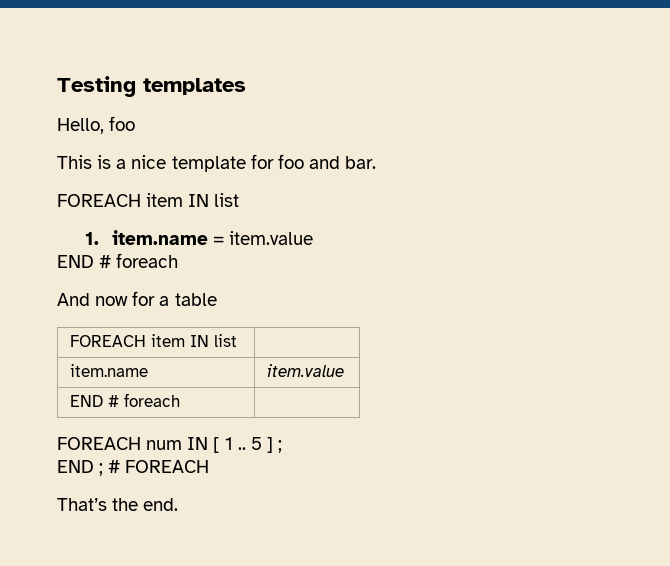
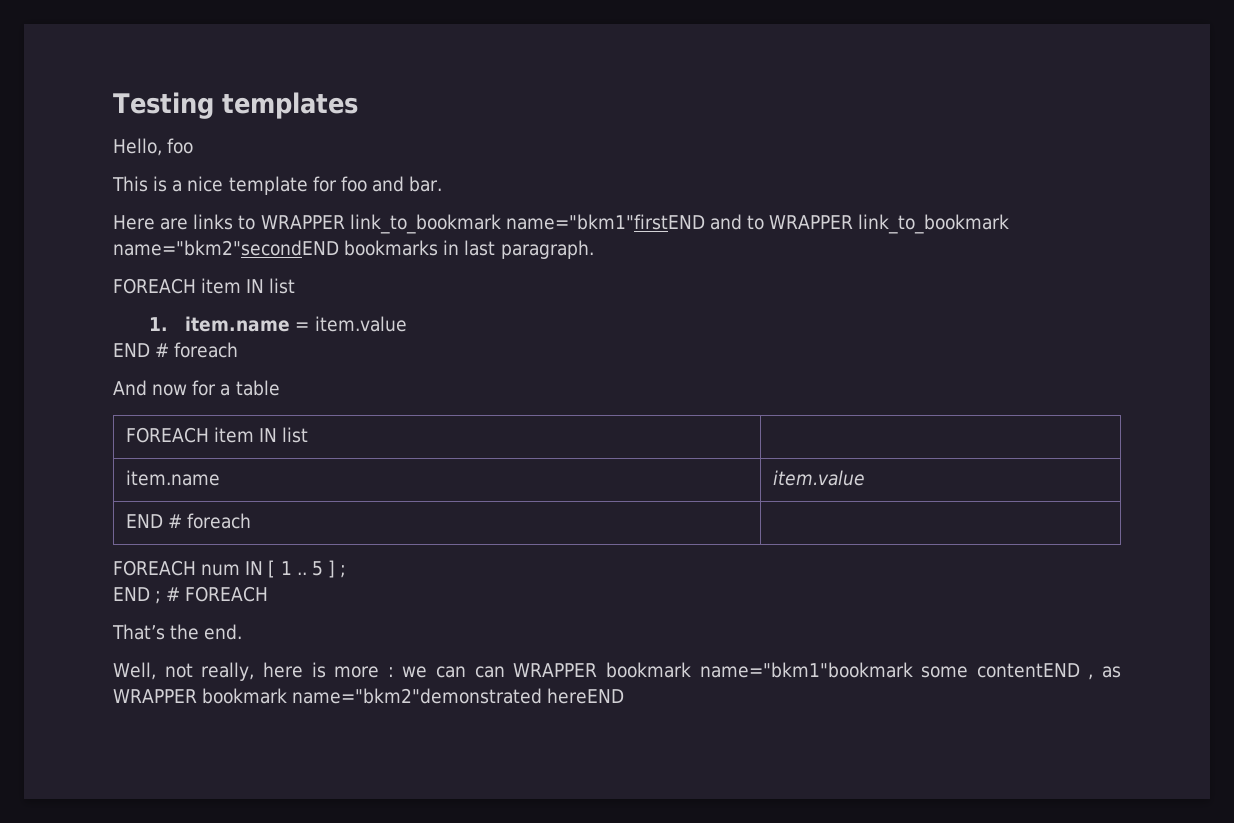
+ Here are links to WRAPPER link_to_bookmark name="bkm1"firstEND and to WRAPPER link_to_bookmark name="bkm2"secondEND bookmarks in last paragraph.
+ Well, not really, here is more : we can can WRAPPER bookmark name="bkm1"bookmark some contentEND , as WRAPPER bookmark name="bkm2"demonstrated hereEND

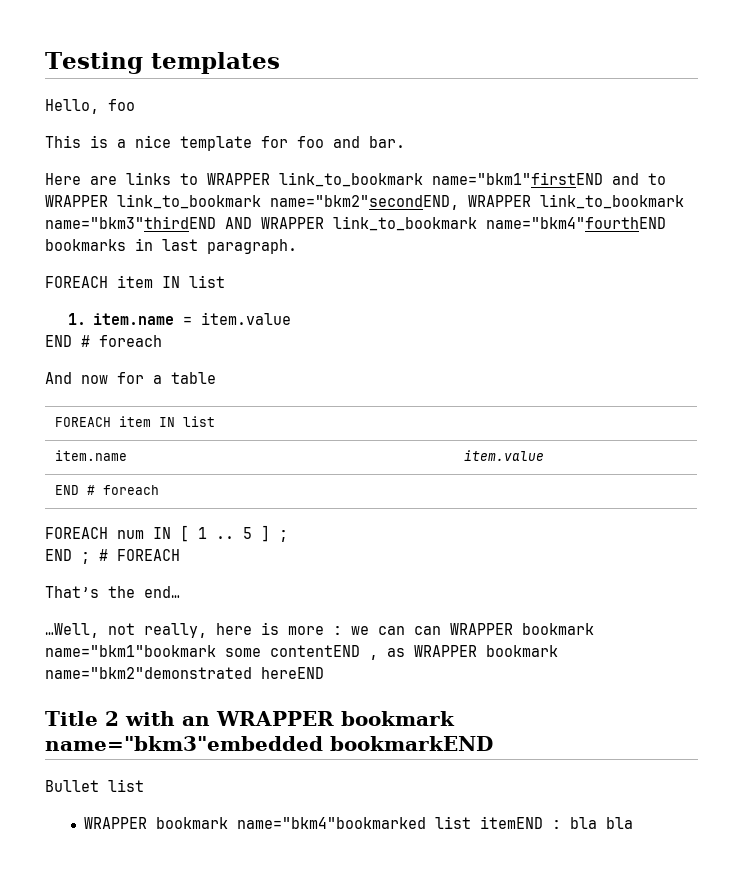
- Here are links to WRAPPER link_to_bookmark name="bkm1"firstEND and to WRAPPER link_to_bookmark name="bkm2"secondEND bookmarks in last paragraph.
+ Here are links to WRAPPER link_to_bookmark name="bkm1"firstEND and to WRAPPER link_to_bookmark name="bkm2"secondEND, WRAPPER link_to_bookmark name="bkm3"thirdEND AND WRAPPER link_to_bookmark name="bkm4"fourthEND bookmarks in last paragraph.
- That’s the end.
- Well, not really, here is more : we can can WRAPPER bookmark name="bkm1"bookmark some contentEND , as WRAPPER bookmark name="bkm2"demonstrated hereEND
+ That’s the end…
+ …Well, not really, here is more : we can can WRAPPER bookmark name="bkm1"bookmark some contentEND , as WRAPPER bookmark name="bkm2"demonstrated hereEND
+ Title 2 with an WRAPPER bookmark name="bkm3"embedded bookmarkEND
+ Bullet list
+ WRAPPER bookmark name="bkm4"bookmarked list itemEND : bla bla

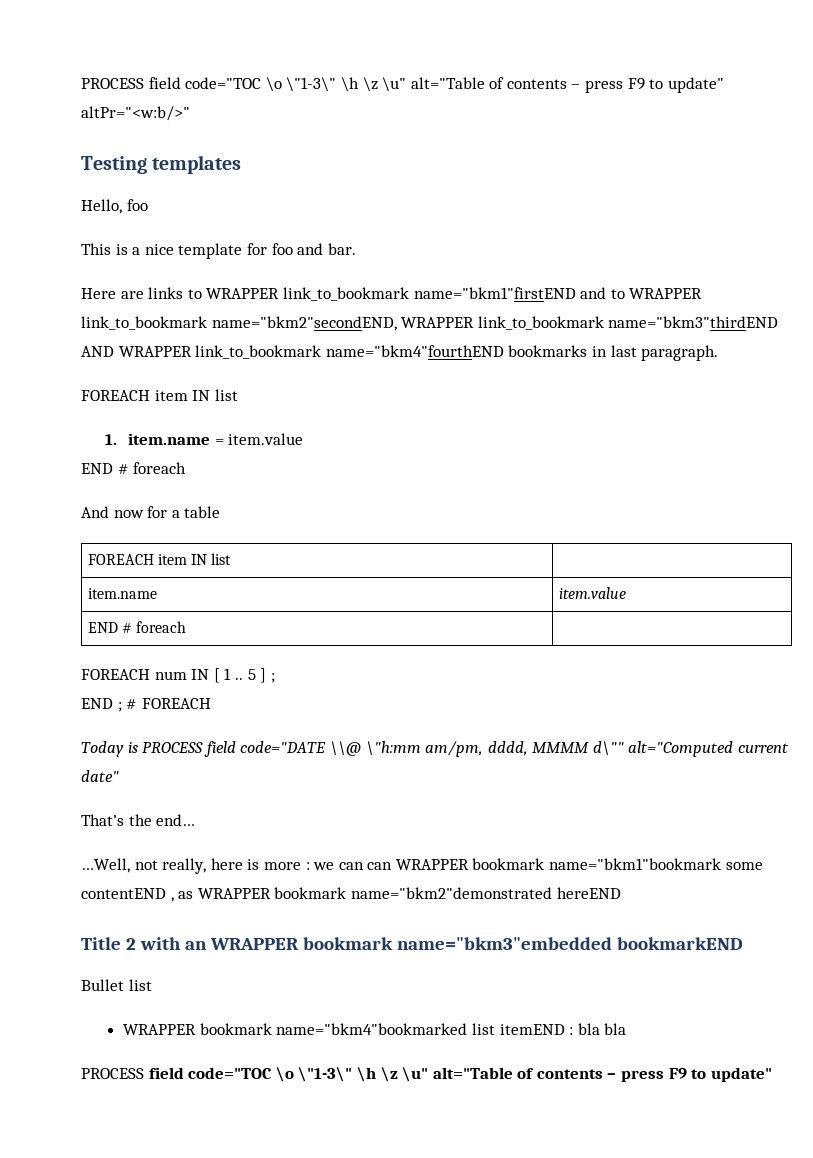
+ PROCESS field code="TOC \o \"1-3\" \h \z \u" alt="Table of contents – press F9 to update" altPr="<w:b/>"
+ Today is PROCESS field code="DATE \\@ \"h:mm am/pm, dddd, MMMM d\"" alt="Computed current date"
  WRAPPER bookmark name="bkm4"bookmarked list itemEND : bla bla
+ PROCESS field code="TOC \o \"1-3\" \h \z \u" alt="Table of contents – press F9 to update"

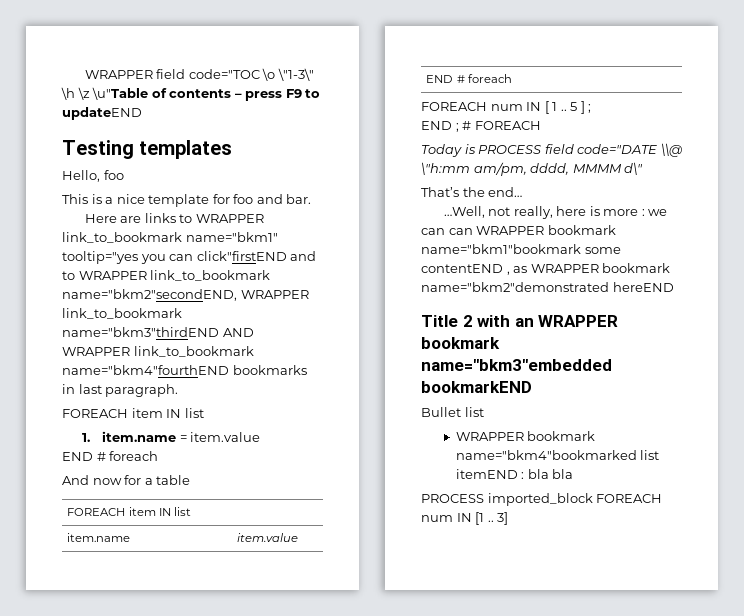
- PROCESS field code="TOC \o \"1-3\" \h \z \u" alt="Table of contents – press F9 to update" altPr="<w:b/>"
+ WRAPPER field code="TOC \o \"1-3\" \h \z \u"Table of contents – press F9 to updateEND
- Here are links to WRAPPER link_to_bookmark name="bkm1"firstEND and to WRAPPER link_to_bookmark name="bkm2"secondEND, WRAPPER link_to_bookmark name="bkm3"thirdEND AND WRAPPER link_to_bookmark name="bkm4"fourthEND bookmarks in last paragraph.
+ Here are links to WRAPPER link_to_bookmark name="bkm1" tooltip="yes you can click"firstEND and to WRAPPER link_to_bookmark name="bkm2"secondEND, WRAPPER link_to_bookmark name="bkm3"thirdEND AND WRAPPER link_to_bookmark name="bkm4"fourthEND bookmarks in last paragraph.
- Today is PROCESS field code="DATE \\@ \"h:mm am/pm, dddd, MMMM d\"" alt="Computed current date"
+ Today is PROCESS field code="DATE \\@ \"h:mm am/pm, dddd, MMMM d\"
  WRAPPER bookmark name="bkm4"bookmarked list itemEND : bla bla
- PROCESS field code="TOC \o \"1-3\" \h \z \u" alt="Table of contents – press F9 to update"
+ PROCESS imported_block FOREACH num IN [1 .. 3]

